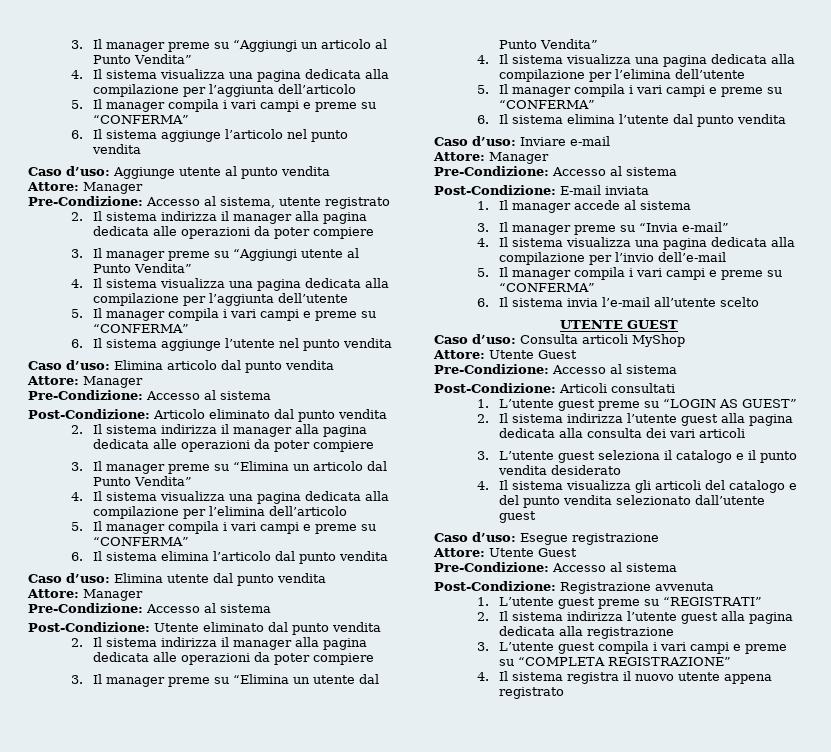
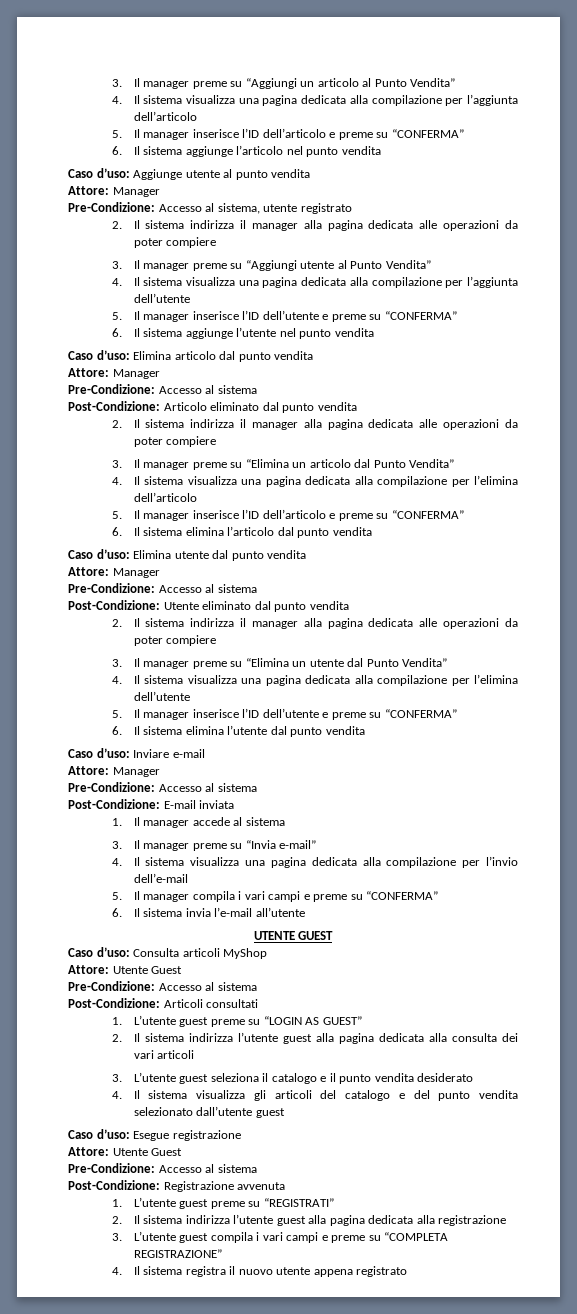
  4. Il sistema visualizza una pagina dedicata alla compilazione per l’aggiunta dell’articolo
- 5. Il manager compila i vari campi e preme su “CONFERMA”
+ 5. Il manager inserisce l’ID dell’articolo e preme su “CONFERMA”
  4. Il sistema visualizza una pagina dedicata alla compilazione per l’aggiunta dell’utente
- 5. Il manager compila i vari campi e preme su “CONFERMA”
+ 5. Il manager inserisce l’ID dell’utente e preme su “CONFERMA”
  4. Il sistema visualizza una pagina dedicata alla compilazione per l’elimina dell’articolo
- 5. Il manager compila i vari campi e preme su “CONFERMA”
+ 5. Il manager inserisce l’ID dell’articolo e preme su “CONFERMA”
  4. Il sistema visualizza una pagina dedicata alla compilazione per l’elimina dell’utente
- 5. Il manager compila i vari campi e preme su “CONFERMA”
+ 5. Il manager inserisce l’ID dell’utente e preme su “CONFERMA”
- 6. Il sistema invia l’e-mail all’utente scelto
+ 6. Il sistema invia l’e-mail all’utente

